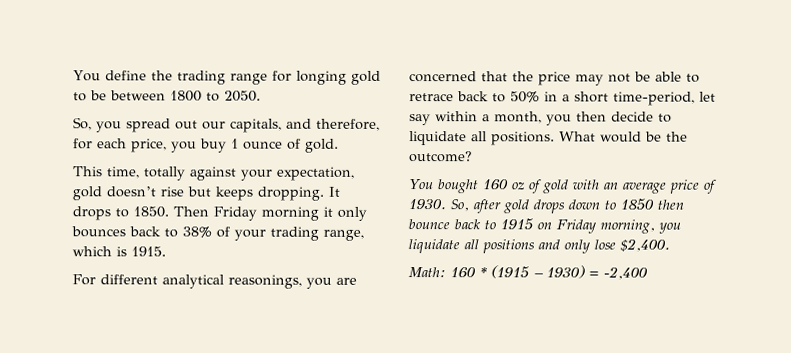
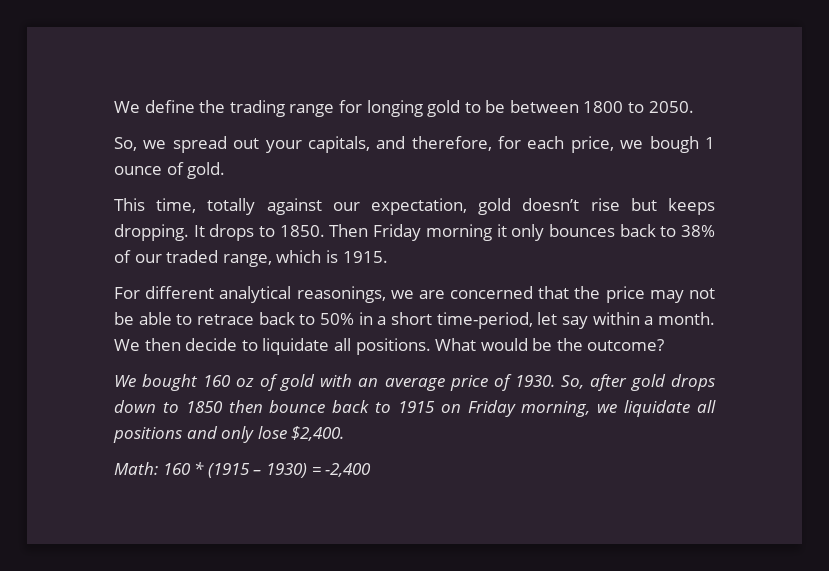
- You define the trading range for longing gold to be between 1800 to 2050.
+ We define the trading range for longing gold to be between 1800 to 2050.
- So, you spread out our capitals, and therefore, for each price, you buy 1 ounce of gold.
+ So, we spread out your capitals, and therefore, for each price, we bough 1 ounce of gold.
- This time, totally against your expectation, gold doesn’t rise but keeps dropping.
+ This time, totally against our expectation, gold doesn’t rise but keeps dropping.
- Then Friday morning it only bounces back to 38% of your trading range, which is 1915.
+ Then Friday morning it only bounces back to 38% of our traded range, which is 1915.
- For different analytical reasonings, you are concerned that the price may not be able to retrace back to 50% in a short time-period, let say within a month, you then decide to liquidate all positions.
+ For different analytical reasonings, we are concerned that the price may not be able to retrace back to 50% in a short time-period, let say within a month. We then decide to liquidate all positions.
- You bought 160 oz of gold with an average price of 1930.
+ We bought 160 oz of gold with an average price of 1930.
- So, after gold drops down to 1850 then bounce back to 1915 on Friday morning, you liquidate all positions and only lose $2,400.
+ So, after gold drops down to 1850 then bounce back to 1915 on Friday morning, we liquidate all positions and only lose $2,400.

